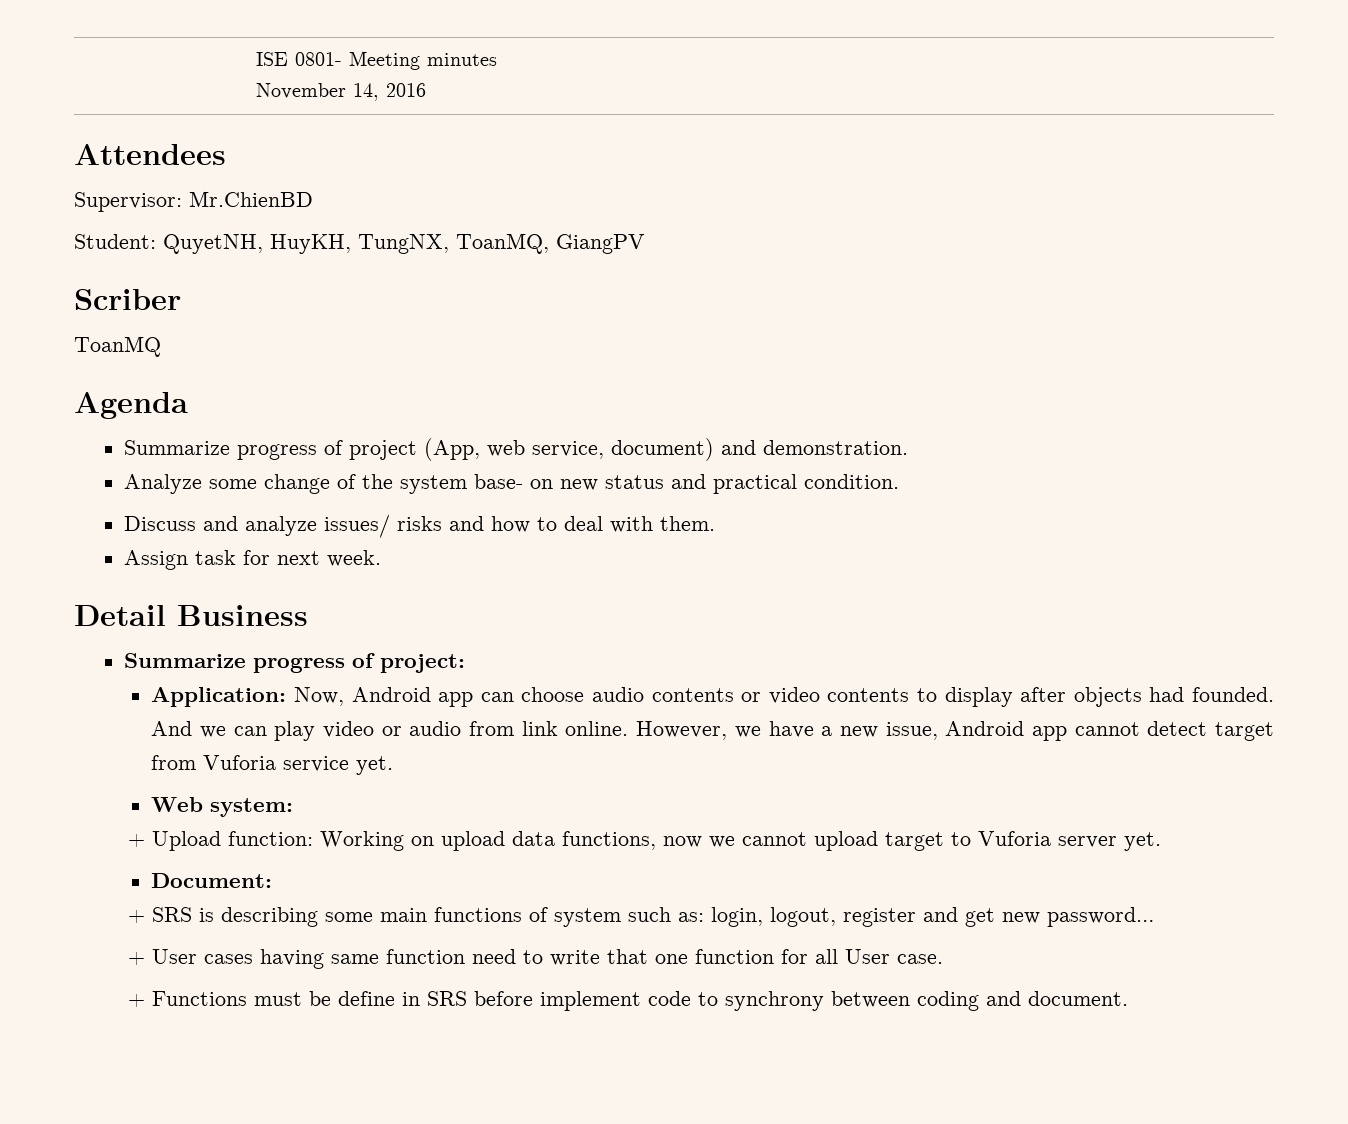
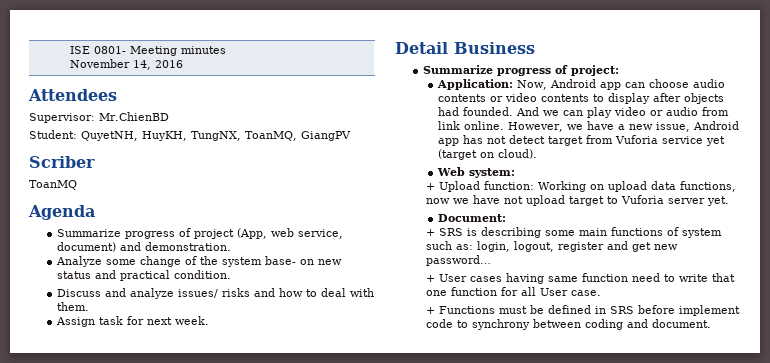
- However, we have a new issue, Android app cannot detect target from Vuforia service yet.
+ However, we have a new issue, Android app has not detect target from Vuforia service yet (target on cloud).
- + Upload function: Working on upload data functions, now we cannot upload target to Vuforia server yet.
+ + Upload function: Working on upload data functions, now we have not upload target to Vuforia server yet.
- + Functions must be define in SRS before implement code to synchrony between coding and document.
+ + Functions must be defined in SRS before implement code to synchrony between coding and document.

